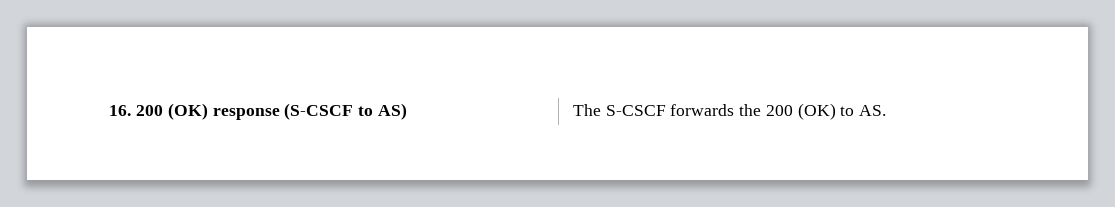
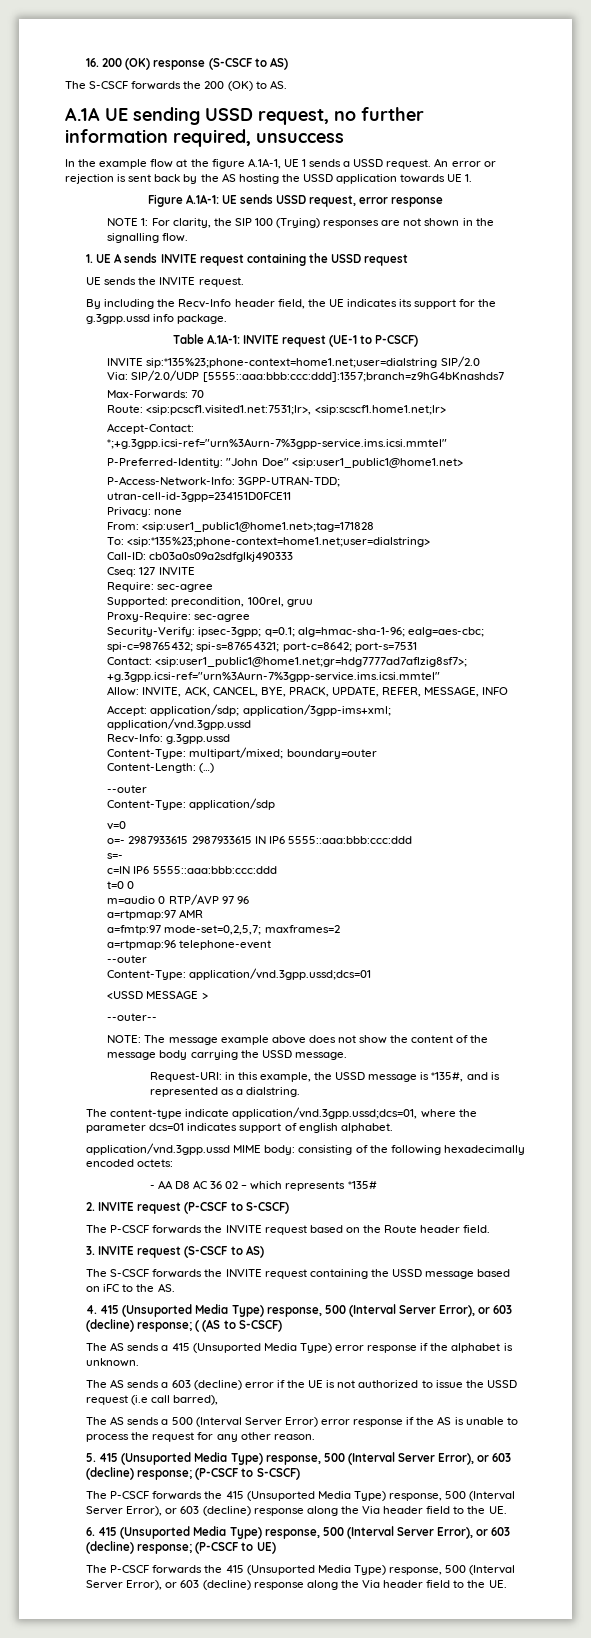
+ A.1A UE sending USSD request, no further information required, unsuccess
+ In the example flow at the figure A.1A-1, UE 1 sends a USSD request. An error or rejection is sent back by the AS hosting the USSD application towards UE 1.
+ Figure A.1A-1: UE sends USSD request, error response
+ NOTE 1: For clarity, the SIP 100 (Trying) responses are not shown in the signalling flow.
+ 1. UE A sends INVITE request containing the USSD request
+ UE sends the INVITE request.
+ By including the Recv-Info header field, the UE indicates its support for the g.3gpp.ussd info package.
+ Table A.1A-1: INVITE request (UE-1 to P-CSCF)
+ INVITE sip:*135%23;phone-context=home1.net;user=dialstring SIP/2.0
+ Via: SIP/2.0/UDP [5555::aaa:bbb:ccc:ddd]:1357;branch=z9hG4bKnashds7
+ Max-Forwards: 70
+ Route: <sip:pcscf1.visited1.net:7531;lr>, <sip:scscf1.home1.net;lr>
+ Accept-Contact: *;+g.3gpp.icsi-ref="urn%3Aurn-7%3gpp-service.ims.icsi.mmtel"
+ P-Preferred-Identity: "John Doe" <sip:user1_public1@home1.net>
+ P-Access-Network-Info: 3GPP-UTRAN-TDD; utran-cell-id-3gpp=234151D0FCE11
+ Privacy: none
+ From: <sip:user1_public1@home1.net>;tag=171828
+ To: <sip:*135%23;phone-context=home1.net;user=dialstring>
+ Call-ID: cb03a0s09a2sdfglkj490333
+ Cseq: 127 INVITE
+ Require: sec-agree
+ Supported: precondition, 100rel, gruu
+ Proxy-Require: sec-agree
+ Security-Verify: ipsec-3gpp; q=0.1; alg=hmac-sha-1-96; ealg=aes-cbc; spi-c=98765432; spi-s=87654321; port-c=8642; port-s=7531
+ Contact: <sip:user1_public1@home1.net;gr=hdg7777ad7aflzig8sf7>; +g.3gpp.icsi-ref="urn%3Aurn-7%3gpp-service.ims.icsi.mmtel"
+ Allow: INVITE, ACK, CANCEL, BYE, PRACK, UPDATE, REFER, MESSAGE, INFO
+ Accept: application/sdp; application/3gpp-ims+xml; application/vnd.3gpp.ussd
+ Recv-Info: g.3gpp.ussd
+ Content-Type: multipart/mixed; boundary=outer
+ Content-Length: (…)
+ --outer
+ Content-Type: application/sdp
+ v=0
+ o=- 2987933615 2987933615 IN IP6 5555::aaa:bbb:ccc:ddd
+ s=-
+ c=IN IP6 5555::aaa:bbb:ccc:ddd
+ t=0 0
+ m=audio 0 RTP/AVP 97 96
+ a=rtpmap:97 AMR
+ a=fmtp:97 mode-set=0,2,5,7; maxframes=2
+ a=rtpmap:96 telephone-event
+ --outer
+ Content-Type: application/vnd.3gpp.ussd;dcs=01
+ <USSD MESSAGE >
+ --outer--
+ NOTE: The message example above does not show the content of the message body carrying the USSD message.
+ Request-URI: in this example, the USSD message is *135#, and is represented as a dialstring.
+ The content-type indicate application/vnd.3gpp.ussd;dcs=01, where the parameter dcs=01 indicates support of english alphabet.
+ application/vnd.3gpp.ussd MIME body: consisting of the following hexadecimally encoded octets:
+ - AA D8 AC 36 02 – which represents *135#
+ 2. INVITE request (P-CSCF to S-CSCF)
+ The P-CSCF forwards the INVITE request based on the Route header field.
+ 3. INVITE request (S-CSCF to AS)
+ The S-CSCF forwards the INVITE request containing the USSD message based on iFC to the AS.
+ 4. 415 (Unsuported Media Type) response, 500 (Interval Server Error), or 603 (decline) response; ( (AS to S-CSCF)
+ The AS sends a 415 (Unsuported Media Type) error response if the alphabet is unknown.
+ The AS sends a 603 (decline) error if the UE is not authorized to issue the USSD request (i.e call barred),
+ The AS sends a 500 (Interval Server Error) error response if the AS is unable to process the request for any other reason.
+ 5. 415 (Unsuported Media Type) response, 500 (Interval Server Error), or 603 (decline) response; (P-CSCF to S-CSCF)
+ The P-CSCF forwards the 415 (Unsuported Media Type) response, 500 (Interval Server Error), or 603 (decline) response along the Via header field to the UE.
+ 6. 415 (Unsuported Media Type) response, 500 (Interval Server Error), or 603 (decline) response; (P-CSCF to UE)
+ The P-CSCF forwards the 415 (Unsuported Media Type) response, 500 (Interval Server Error), or 603 (decline) response along the Via header field to the UE.

